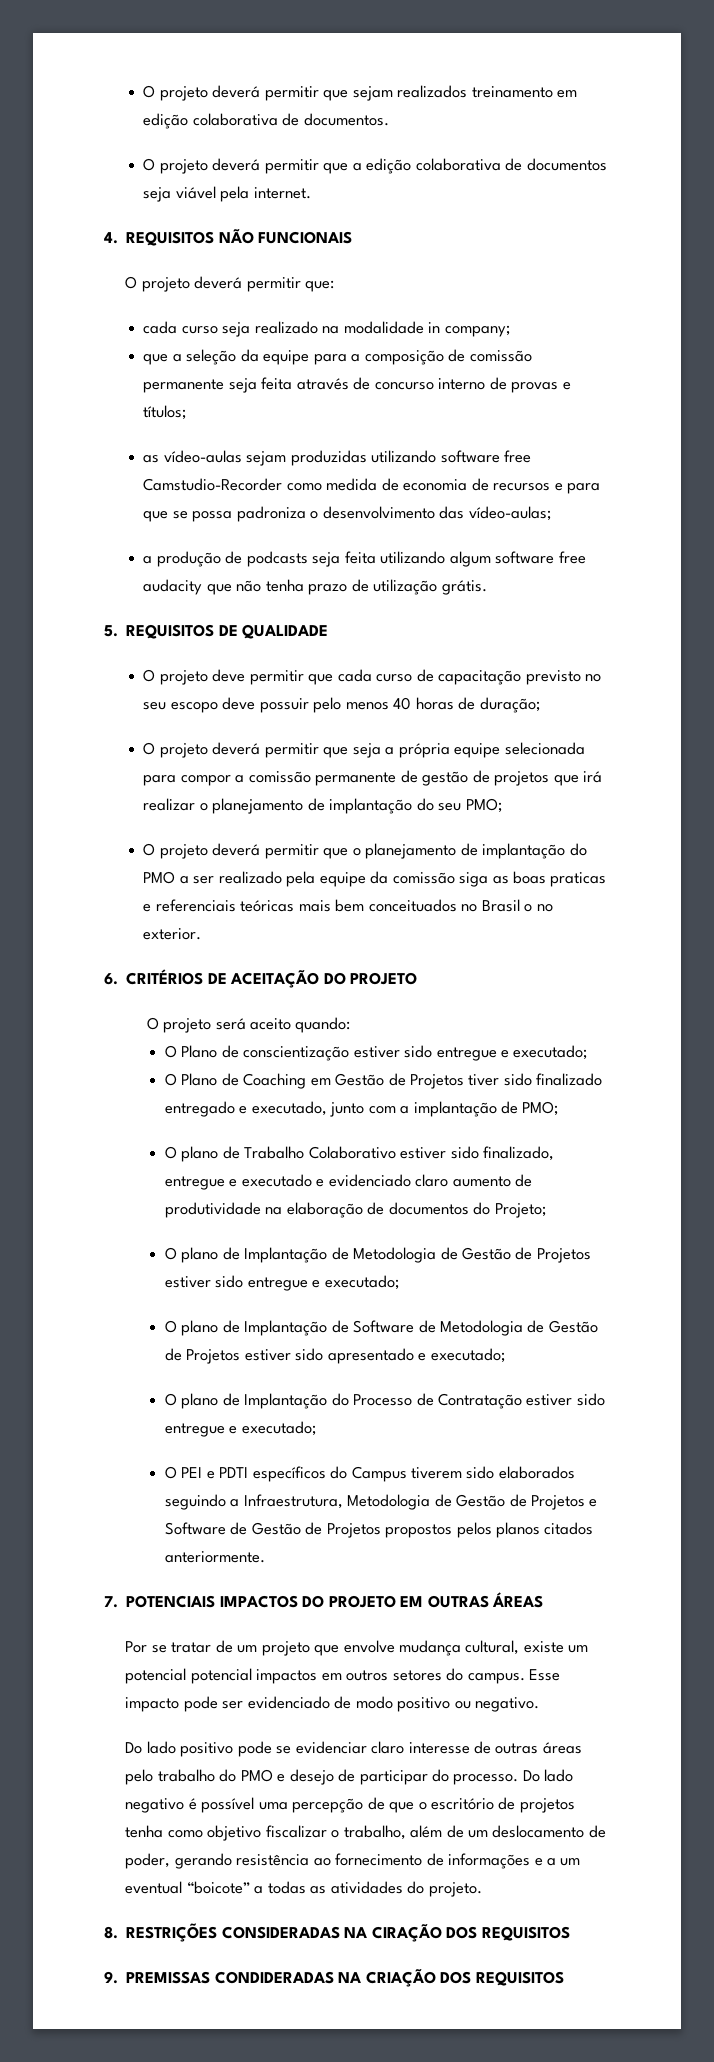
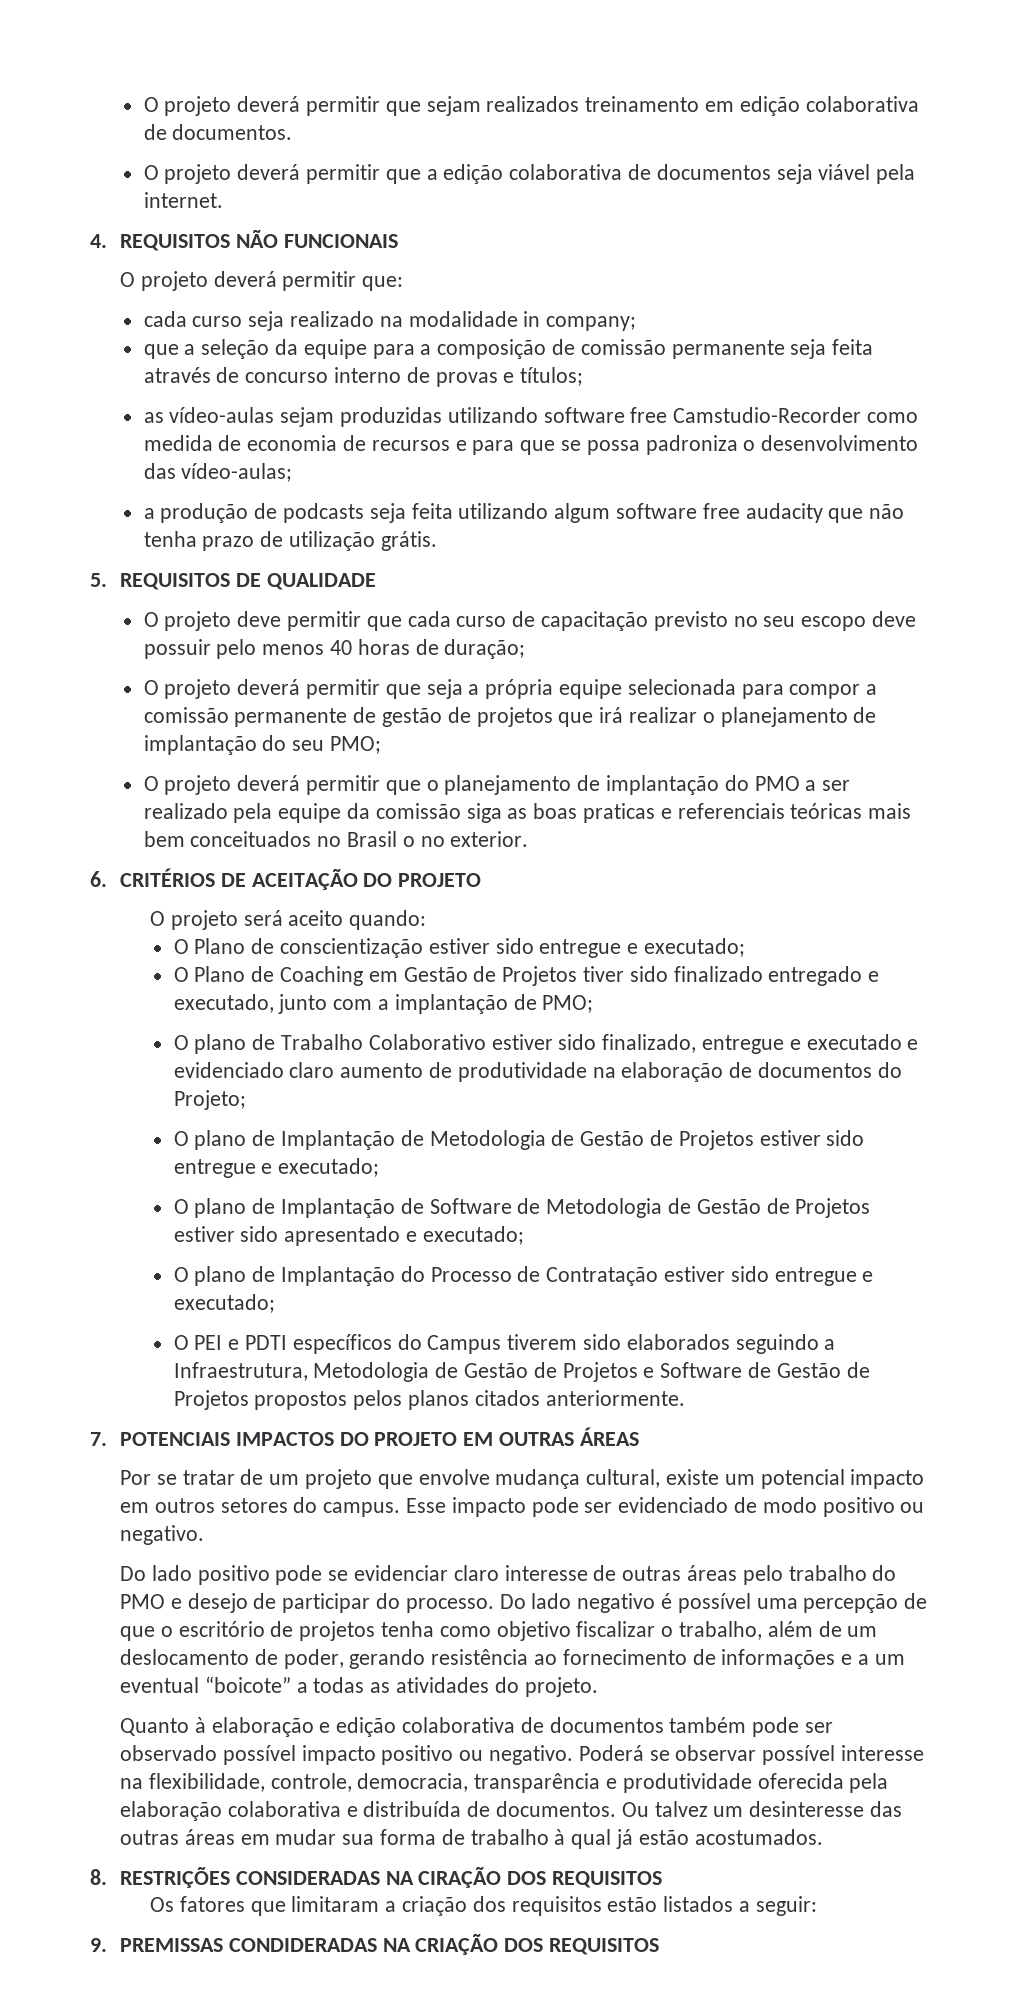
- Por se tratar de um projeto que envolve mudança cultural, existe um potencial potencial impactos em outros setores do campus.
+ Por se tratar de um projeto que envolve mudança cultural, existe um potencial impacto em outros setores do campus.
+ Quanto à elaboração e edição colaborativa de documentos também pode ser observado possível impacto positivo ou negativo. Poderá se observar possível interesse na flexibilidade, controle, democracia, transparência e produtividade oferecida pela elaboração colaborativa e distribuída de documentos. Ou talvez um desinteresse das outras áreas em mudar sua forma de trabalho à qual já estão acostumados.
+ Os fatores que limitaram a criação dos requisitos estão listados a seguir:

